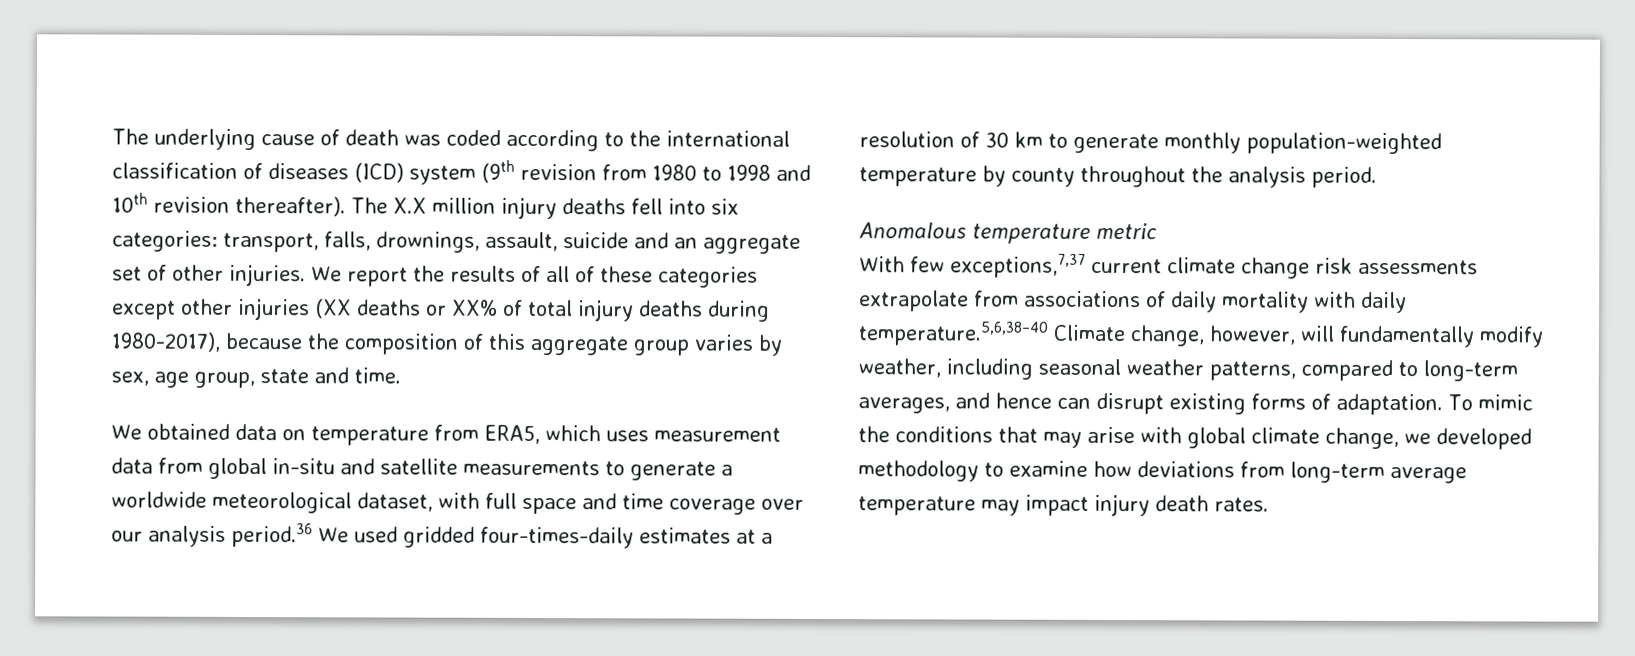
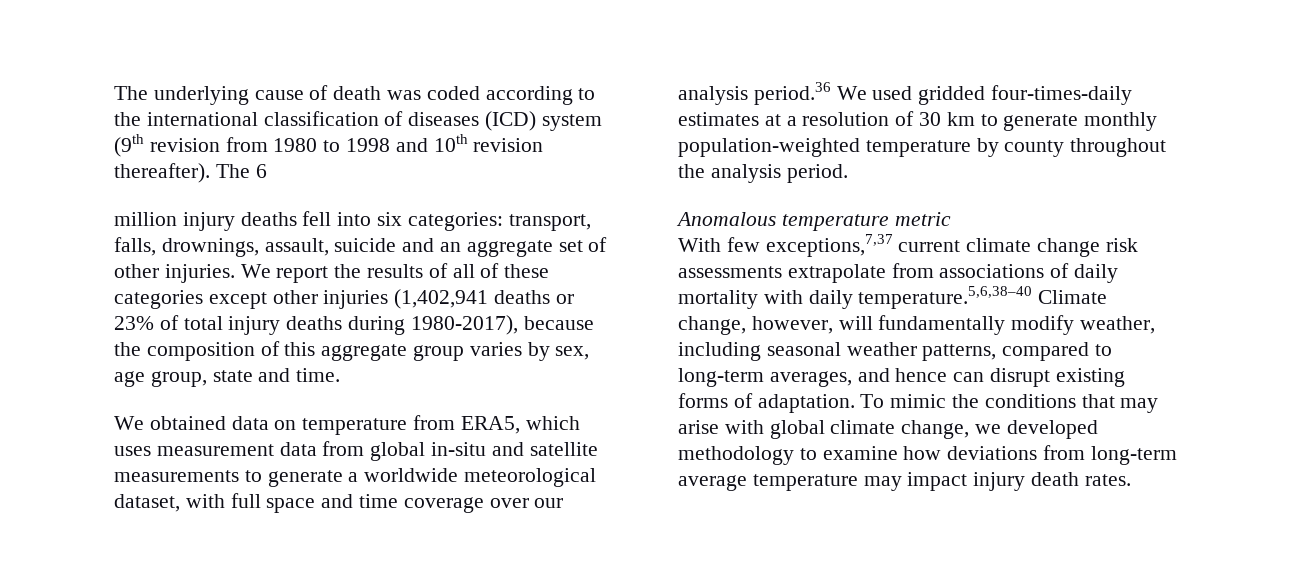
- The X.X million injury deaths fell into six categories: transport, falls, drownings, assault, suicide and an aggregate set of other injuries.
+ The 6
+ million injury deaths fell into six categories: transport, falls, drownings, assault, suicide and an aggregate set of other injuries.
- We report the results of all of these categories except other injuries (XX deaths or XX% of total injury deaths during 1980-2017), because the composition of this aggregate group varies by sex, age group, state and time.
+ We report the results of all of these categories except other injuries (1,402,941 deaths or 23% of total injury deaths during 1980-2017), because the composition of this aggregate group varies by sex, age group, state and time.

